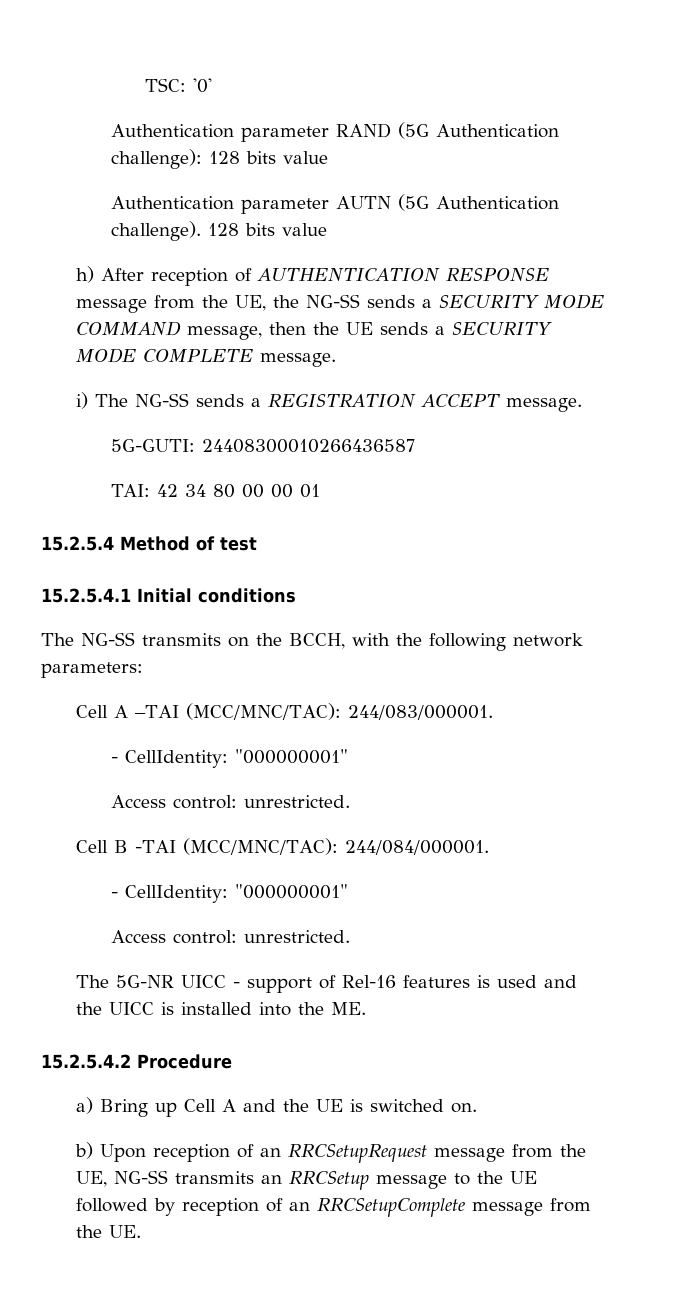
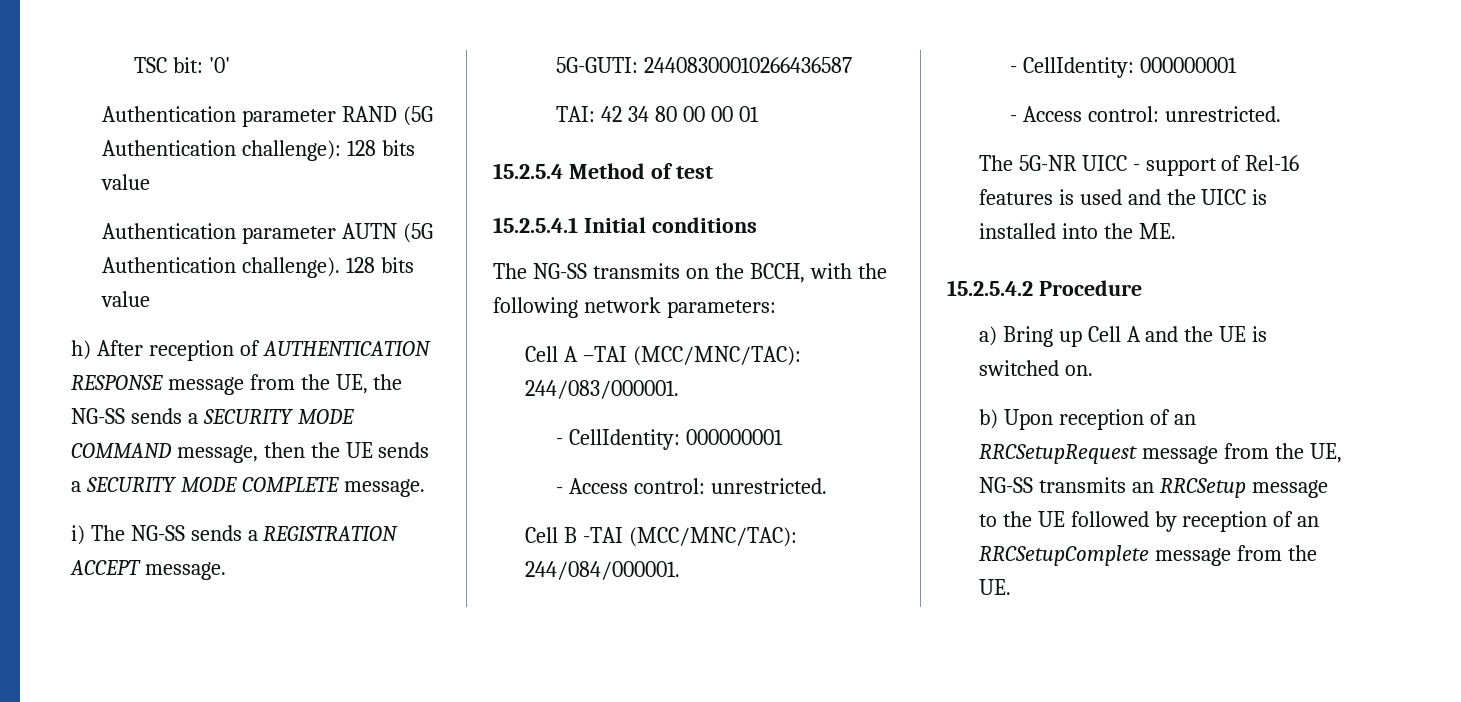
- TSC: '0'
+ TSC bit: '0'
  Cell A –TAI (MCC/MNC/TAC): 244/083/000001.
- - CellIdentity: "000000001"
- Access control: unrestricted.
+ - CellIdentity: 000000001
+ - Access control: unrestricted.
  Cell B -TAI (MCC/MNC/TAC): 244/084/000001.
- - CellIdentity: "000000001"
- Access control: unrestricted.
+ - CellIdentity: 000000001
+ - Access control: unrestricted.

